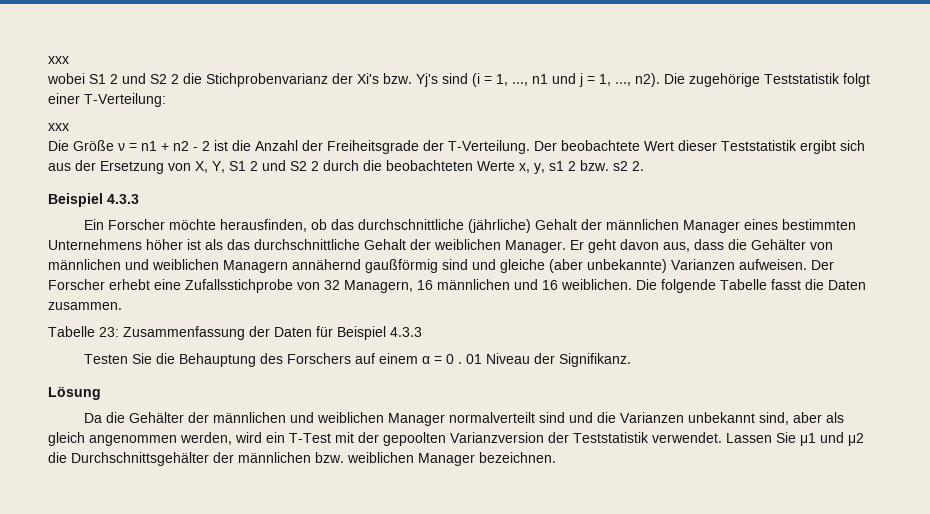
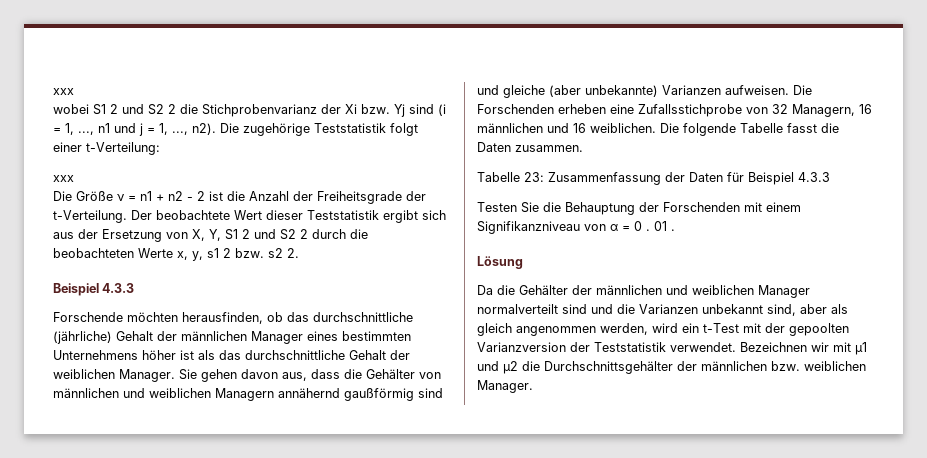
- wobei S1 2 und S2 2 die Stichprobenvarianz der Xi's bzw. Yj's sind (i = 1, ..., n1 und j = 1, ..., n2).
+ wobei S1 2 und S2 2 die Stichprobenvarianz der Xi bzw. Yj sind (i = 1, ..., n1 und j = 1, ..., n2).
- Die zugehörige Teststatistik folgt einer T-Verteilung:
+ Die zugehörige Teststatistik folgt einer t-Verteilung:
- Die Größe ν = n1 + n2 - 2 ist die Anzahl der Freiheitsgrade der T-Verteilung.
+ Die Größe ν = n1 + n2 - 2 ist die Anzahl der Freiheitsgrade der t-Verteilung.
- Ein Forscher möchte herausfinden, ob das durchschnittliche (jährliche) Gehalt der männlichen Manager eines bestimmten Unternehmens höher ist als das durchschnittliche Gehalt der weiblichen Manager.
+ Forschende möchten herausfinden, ob das durchschnittliche (jährliche) Gehalt der männlichen Manager eines bestimmten Unternehmens höher ist als das durchschnittliche Gehalt der weiblichen Manager.
- Er geht davon aus, dass die Gehälter von männlichen und weiblichen Managern annähernd gaußförmig sind und gleiche (aber unbekannte) Varianzen aufweisen.
+ Sie gehen davon aus, dass die Gehälter von männlichen und weiblichen Managern annähernd gaußförmig sind und gleiche (aber unbekannte) Varianzen aufweisen.
- Der Forscher erhebt eine Zufallsstichprobe von 32 Managern, 16 männlichen und 16 weiblichen.
+ Die Forschenden erheben eine Zufallsstichprobe von 32 Managern, 16 männlichen und 16 weiblichen.
- Testen Sie die Behauptung des Forschers auf einem α = 0 .
+ Testen Sie die Behauptung der Forschenden mit einem Signifikanzniveau von α = 0 .
- 01 Niveau der Signifikanz.
+ 01 .
- Da die Gehälter der männlichen und weiblichen Manager normalverteilt sind und die Varianzen unbekannt sind, aber als gleich angenommen werden, wird ein T-Test mit der gepoolten Varianzversion der Teststatistik verwendet.
+ Da die Gehälter der männlichen und weiblichen Manager normalverteilt sind und die Varianzen unbekannt sind, aber als gleich angenommen werden, wird ein t-Test mit der gepoolten Varianzversion der Teststatistik verwendet.
- Lassen Sie μ1 und μ2 die Durchschnittsgehälter der männlichen bzw. weiblichen Manager bezeichnen.
+ Bezeichnen wir mit μ1 und μ2 die Durchschnittsgehälter der männlichen bzw. weiblichen Manager.

